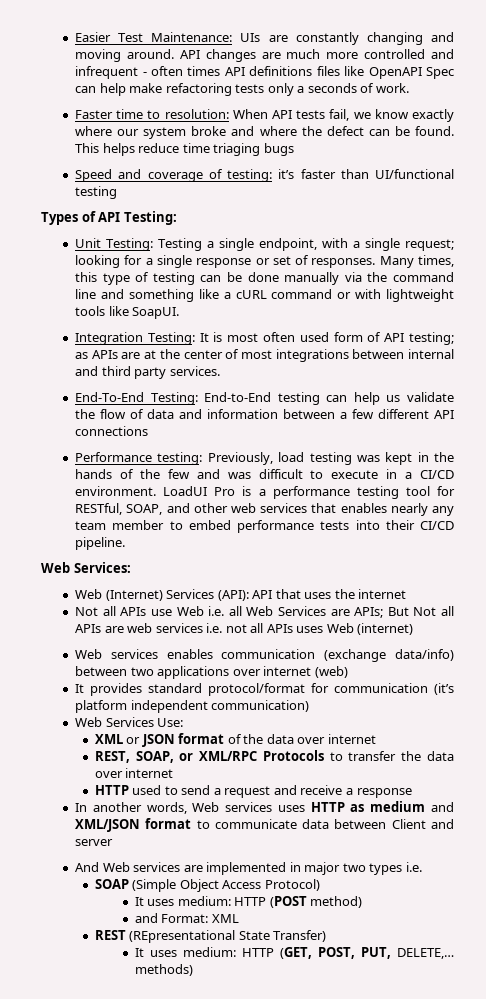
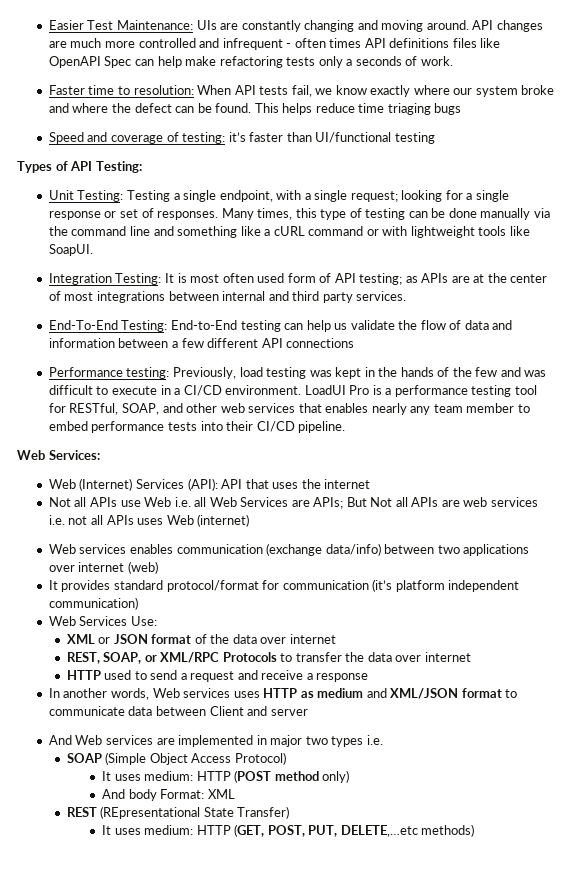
- It uses medium: HTTP (POST method)
- and Format: XML
+ It uses medium: HTTP (POST method only)
+ And body Format: XML
- It uses medium: HTTP (GET, POST, PUT, DELETE,… methods)
+ It uses medium: HTTP (GET, POST, PUT, DELETE,…etc methods)

